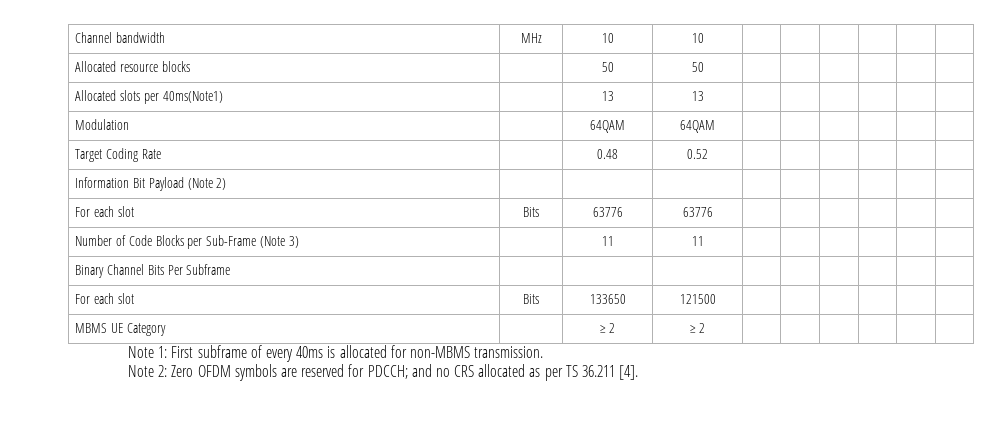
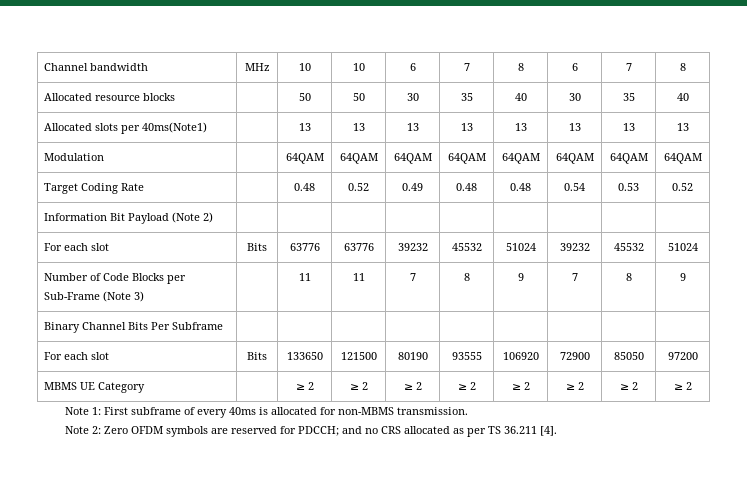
- Channel bandwidth | MHz | 10 | 10 | | | | | |
+ Channel bandwidth | MHz | 10 | 10 | 6 | 7 | 8 | 6 | 7 | 8
- Allocated resource blocks | | 50 | 50 | | | | | |
+ Allocated resource blocks | | 50 | 50 | 30 | 35 | 40 | 30 | 35 | 40
- Allocated slots per 40ms(Note1) | | 13 | 13 | | | | | |
- Modulation | | 64QAM | 64QAM | | | | | |
+ Allocated slots per 40ms(Note1) | | 13 | 13 | 13 | 13 | 13 | 13 | 13 | 13
+ Modulation | | 64QAM | 64QAM | 64QAM | 64QAM | 64QAM | 64QAM | 64QAM | 64QAM
- Target Coding Rate | | 0.48 | 0.52 | | | | | |
+ Target Coding Rate | | 0.48 | 0.52 | 0.49 | 0.48 | 0.48 | 0.54 | 0.53 | 0.52
- For each slot | Bits | 63776 | 63776 | | | | | |
+ For each slot | Bits | 63776 | 63776 | 39232 | 45532 | 51024 | 39232 | 45532 | 51024
- Number of Code Blocks per Sub-Frame (Note 3) | | 11 | 11 | | | | | |
+ Number of Code Blocks per Sub-Frame (Note 3) | | 11 | 11 | 7 | 8 | 9 | 7 | 8 | 9
- For each slot | Bits | 133650 | 121500 | | | | | |
+ For each slot | Bits | 133650 | 121500 | 80190 | 93555 | 106920 | 72900 | 85050 | 97200
- MBMS UE Category | | ≥ 2 | ≥ 2 | | | | | |
+ MBMS UE Category | | ≥ 2 | ≥ 2 | ≥ 2 | ≥ 2 | ≥ 2 | ≥ 2 | ≥ 2 | ≥ 2

